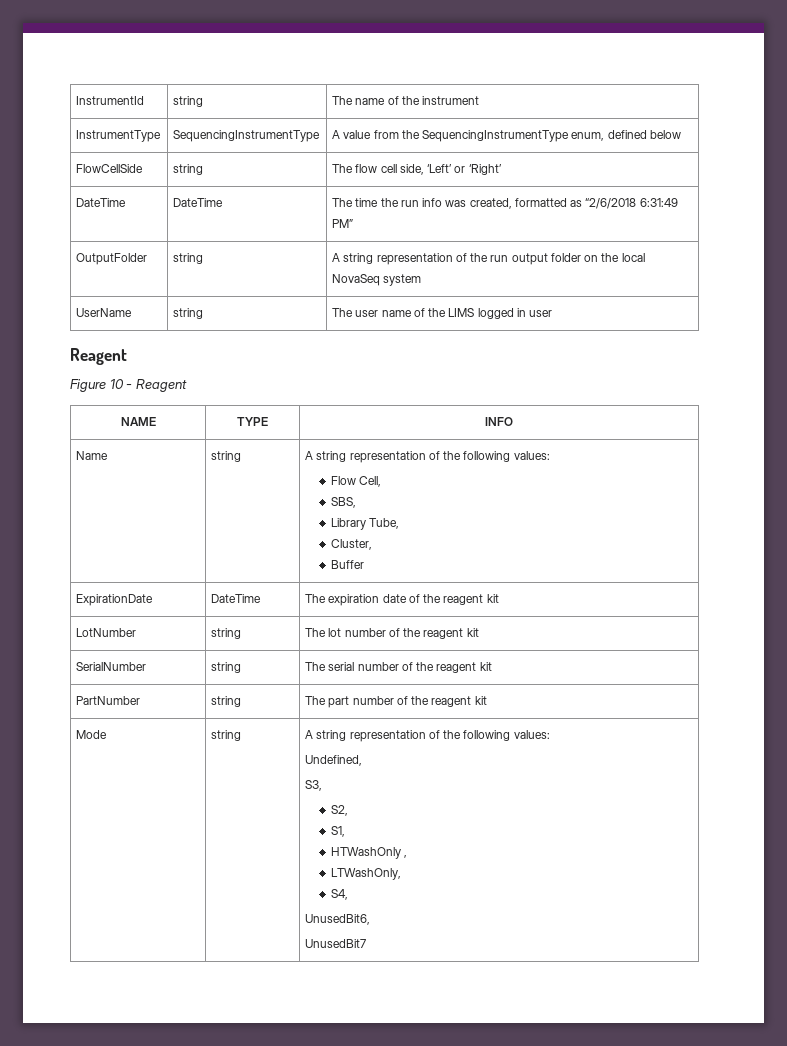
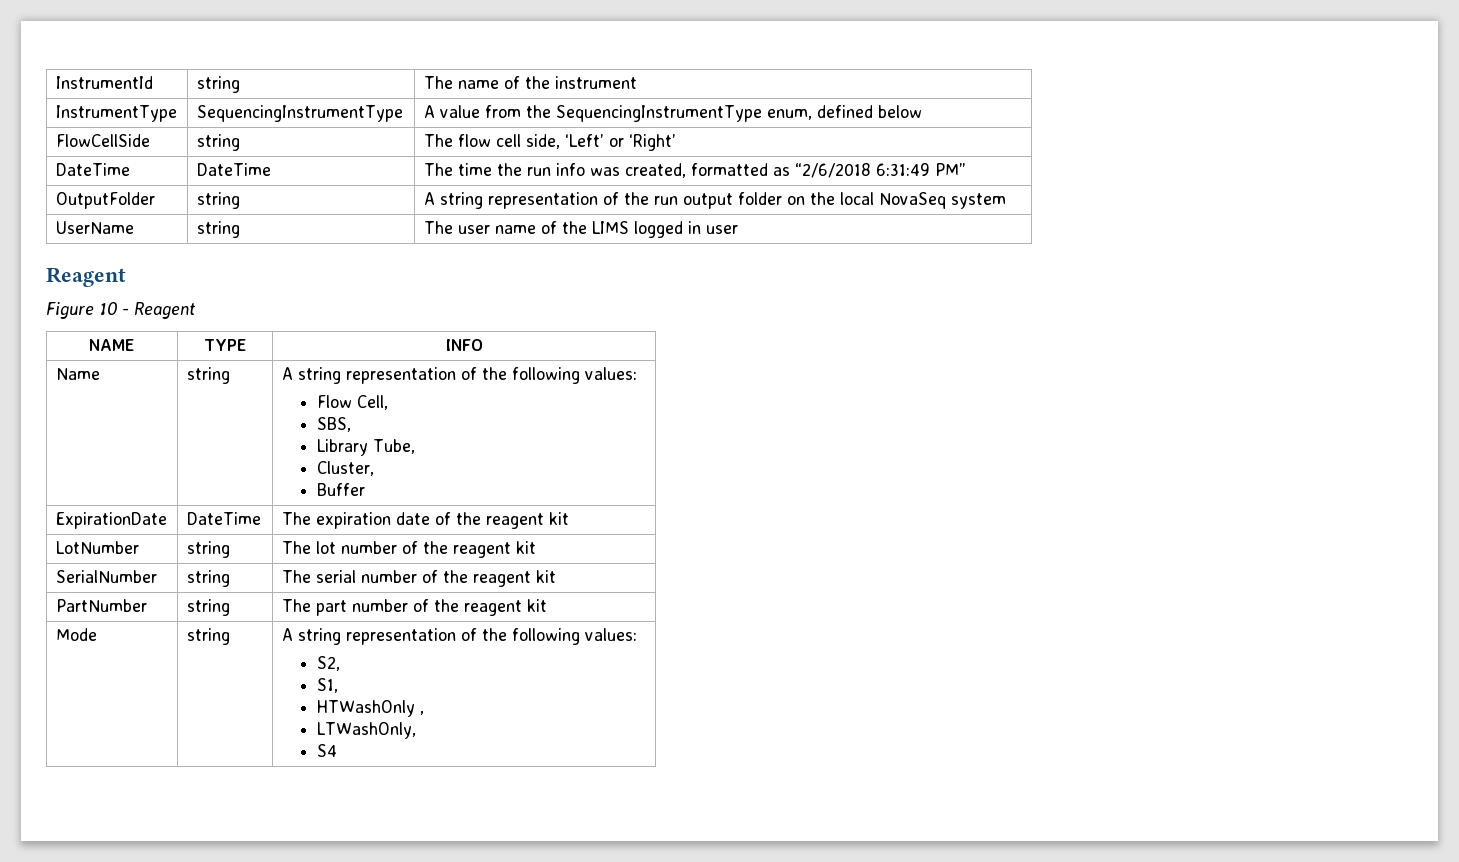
  Mode | string | A string representation of the following values:
- Undefined,
- S3,
  S2,
  S1,
  HTWashOnly ,
  LTWashOnly,
- S4,
- UnusedBit6,
- UnusedBit7
+ S4

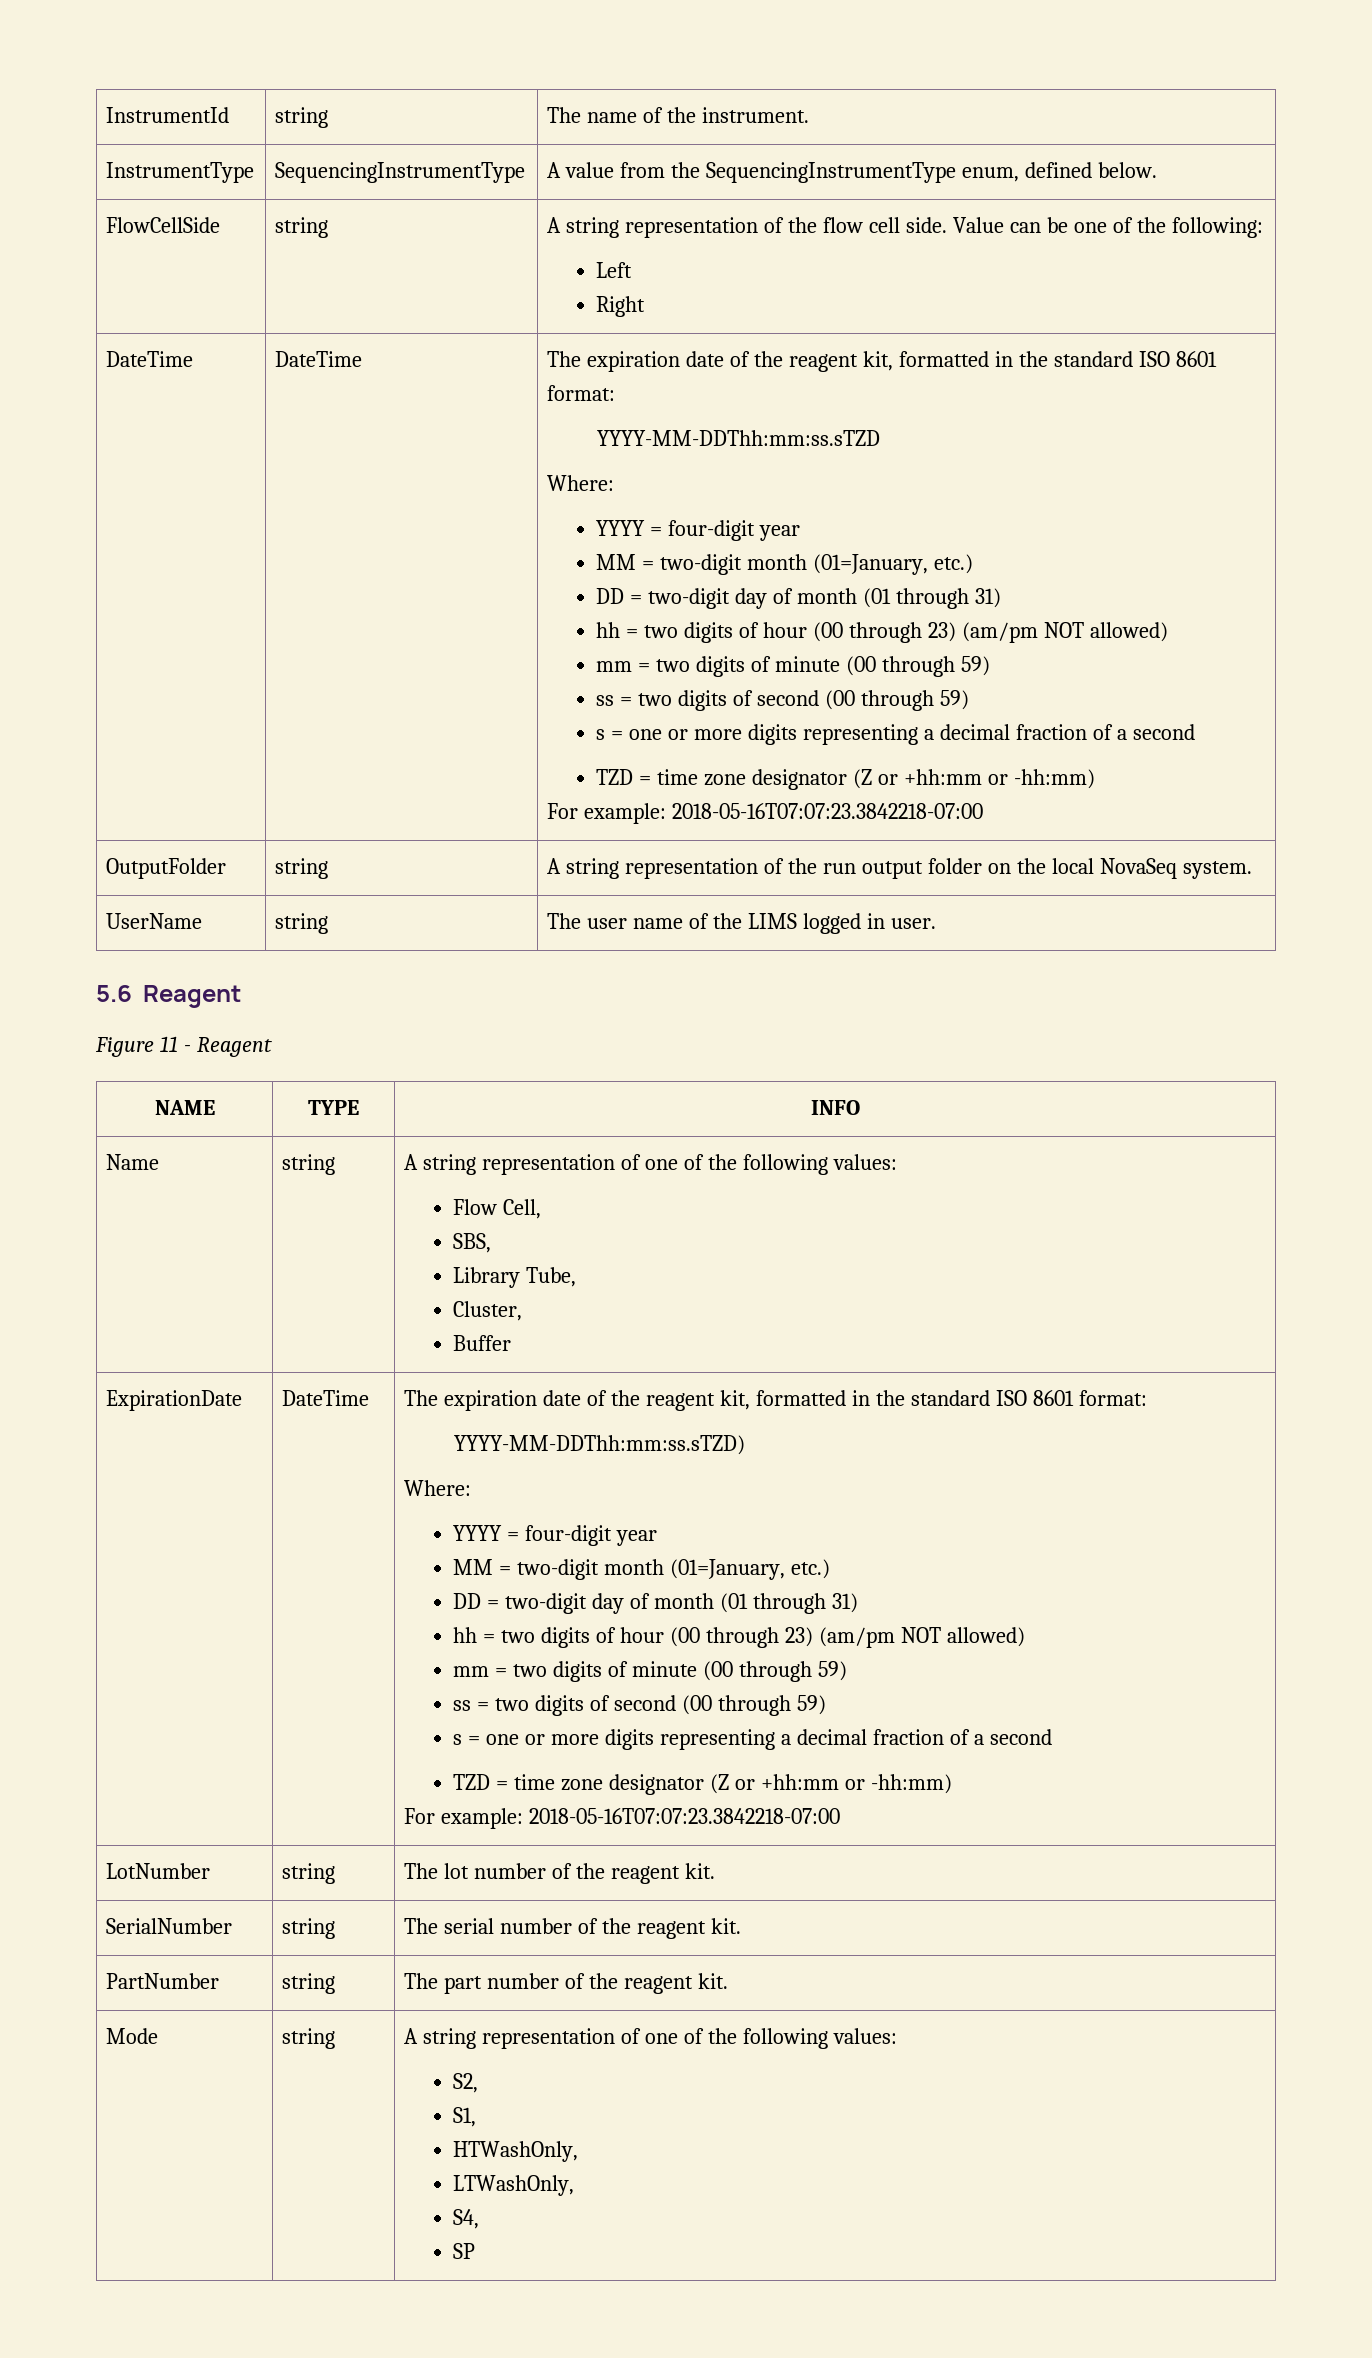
- InstrumentId | string | The name of the instrument
+ InstrumentId | string | The name of the instrument.
- InstrumentType | SequencingInstrumentType | A value from the SequencingInstrumentType enum, defined below
+ InstrumentType | SequencingInstrumentType | A value from the SequencingInstrumentType enum, defined below.
- FlowCellSide | string | The flow cell side, ‘Left’ or ‘Right’
- DateTime | DateTime | The time the run info was created, formatted as “2/6/2018 6:31:49 PM”
+ FlowCellSide | string | A string representation of the flow cell side. Value can be one of the following:
+ Left
+ Right
+ DateTime | DateTime | The expiration date of the reagent kit, formatted in the standard ISO 8601 format:
+ YYYY-MM-DDThh:mm:ss.sTZD
+ Where:
+ YYYY = four-digit year
+ MM = two-digit month (01=January, etc.)
+ DD = two-digit day of month (01 through 31)
+ hh = two digits of hour (00 through 23) (am/pm NOT allowed)
+ mm = two digits of minute (00 through 59)
+ ss = two digits of second (00 through 59)
+ s = one or more digits representing a decimal fraction of a second
+ TZD = time zone designator (Z or +hh:mm or -hh:mm)
+ For example: 2018-05-16T07:07:23.3842218-07:00
- OutputFolder | string | A string representation of the run output folder on the local NovaSeq system
+ OutputFolder | string | A string representation of the run output folder on the local NovaSeq system.
- UserName | string | The user name of the LIMS logged in user
- Reagent
+ UserName | string | The user name of the LIMS logged in user.
+ 5.6 Reagent
- Figure 10 - Reagent
+ Figure 11 - Reagent
- Name | string | A string representation of the following values:
+ Name | string | A string representation of one of the following values:
- ExpirationDate | DateTime | The expiration date of the reagent kit
+ ExpirationDate | DateTime | The expiration date of the reagent kit, formatted in the standard ISO 8601 format:
+ YYYY-MM-DDThh:mm:ss.sTZD)
+ Where:
+ YYYY = four-digit year
+ MM = two-digit month (01=January, etc.)
+ DD = two-digit day of month (01 through 31)
+ hh = two digits of hour (00 through 23) (am/pm NOT allowed)
+ mm = two digits of minute (00 through 59)
+ ss = two digits of second (00 through 59)
+ s = one or more digits representing a decimal fraction of a second
+ TZD = time zone designator (Z or +hh:mm or -hh:mm)
+ For example: 2018-05-16T07:07:23.3842218-07:00
- LotNumber | string | The lot number of the reagent kit
+ LotNumber | string | The lot number of the reagent kit.
- SerialNumber | string | The serial number of the reagent kit
+ SerialNumber | string | The serial number of the reagent kit.
- PartNumber | string | The part number of the reagent kit
+ PartNumber | string | The part number of the reagent kit.
- Mode | string | A string representation of the following values:
+ Mode | string | A string representation of one of the following values:
  S2,
  S1,
- HTWashOnly ,
+ HTWashOnly,
  LTWashOnly,
- S4
+ S4,
+ SP

